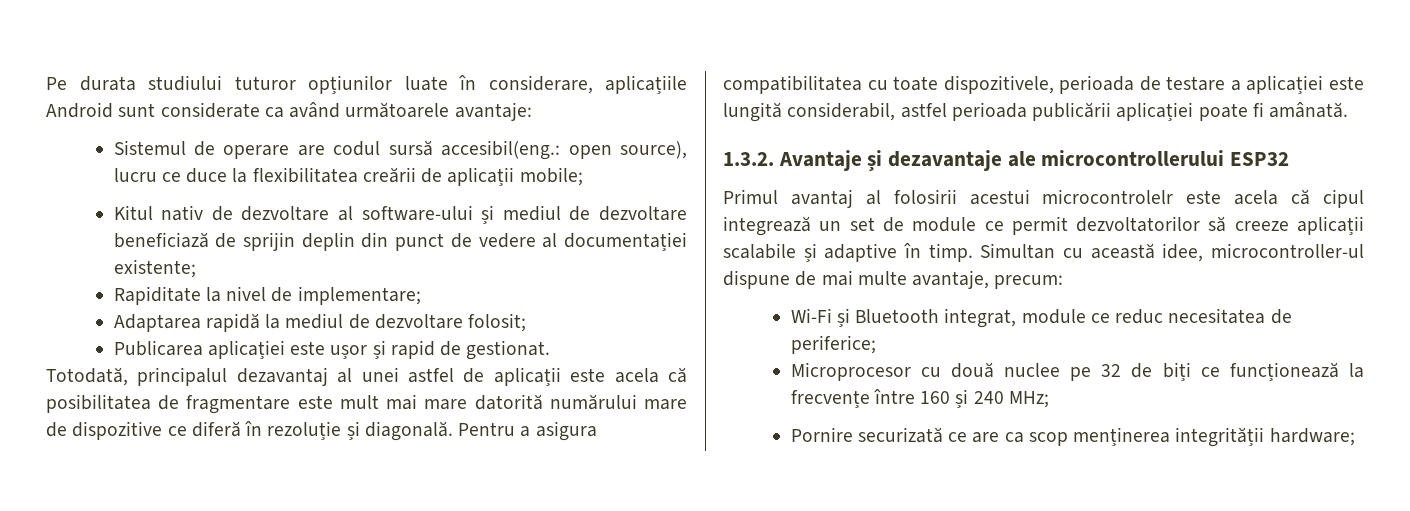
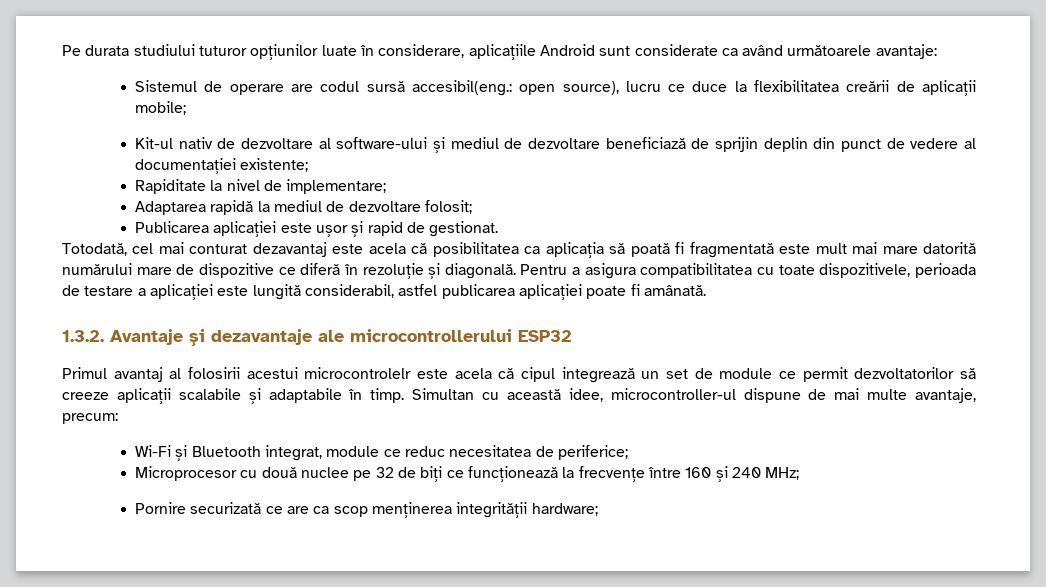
- Kitul nativ de dezvoltare al software-ului și mediul de dezvoltare beneficiază de sprijin deplin din punct de vedere al documentației existente;
+ Kit-ul nativ de dezvoltare al software-ului și mediul de dezvoltare beneficiază de sprijin deplin din punct de vedere al documentației existente;
- Totodată, principalul dezavantaj al unei astfel de aplicații este acela că posibilitatea de fragmentare este mult mai mare datorită numărului mare de dispozitive ce diferă în rezoluție și diagonală.
+ Totodată, cel mai conturat dezavantaj este acela că posibilitatea ca aplicația să poată fi fragmentată este mult mai mare datorită numărului mare de dispozitive ce diferă în rezoluție și diagonală.
- Pentru a asigura compatibilitatea cu toate dispozitivele, perioada de testare a aplicației este lungită considerabil, astfel perioada publicării aplicației poate fi amânată.
+ Pentru a asigura compatibilitatea cu toate dispozitivele, perioada de testare a aplicației este lungită considerabil, astfel publicarea aplicației poate fi amânată.
- Primul avantaj al folosirii acestui microcontrolelr este acela că cipul integrează un set de module ce permit dezvoltatorilor să creeze aplicații scalabile și adaptive în timp.
+ Primul avantaj al folosirii acestui microcontrolelr este acela că cipul integrează un set de module ce permit dezvoltatorilor să creeze aplicații scalabile și adaptabile în timp.

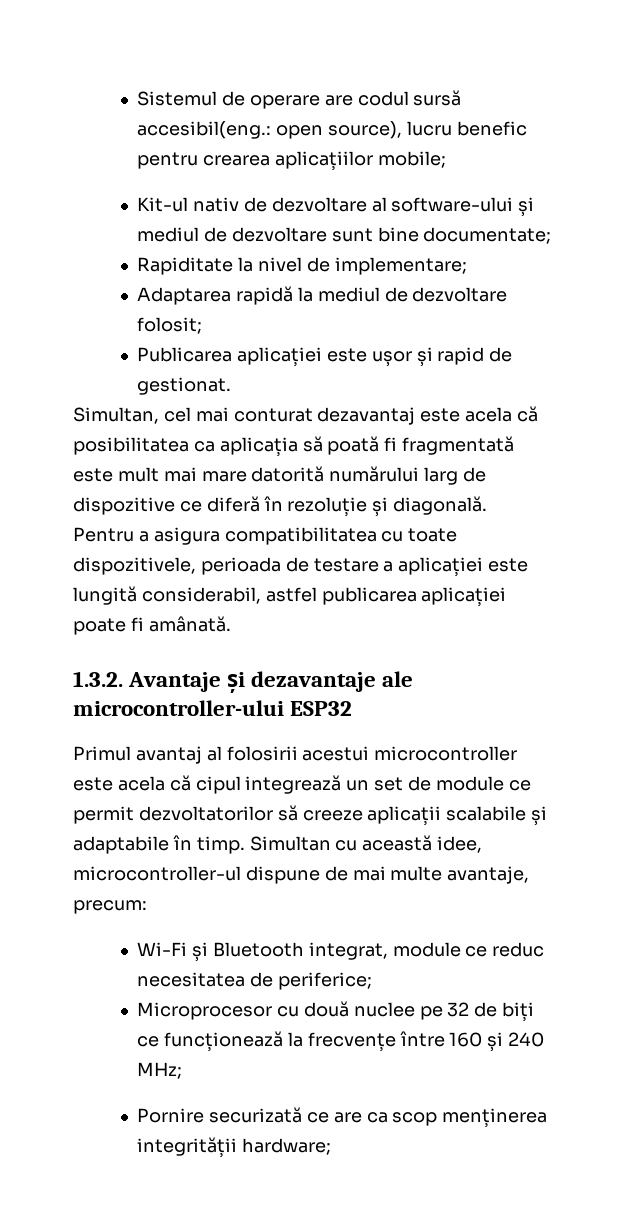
- Pe durata studiului tuturor opțiunilor luate în considerare, aplicațiile Android sunt considerate ca având următoarele avantaje:
- Sistemul de operare are codul sursă accesibil(eng.: open source), lucru ce duce la flexibilitatea creării de aplicații mobile;
+ Sistemul de operare are codul sursă accesibil(eng.: open source), lucru benefic pentru crearea aplicațiilor mobile;
- Kit-ul nativ de dezvoltare al software-ului și mediul de dezvoltare beneficiază de sprijin deplin din punct de vedere al documentației existente;
+ Kit-ul nativ de dezvoltare al software-ului și mediul de dezvoltare sunt bine documentate;
- Totodată, cel mai conturat dezavantaj este acela că posibilitatea ca aplicația să poată fi fragmentată este mult mai mare datorită numărului mare de dispozitive ce diferă în rezoluție și diagonală.
+ Simultan, cel mai conturat dezavantaj este acela că posibilitatea ca aplicația să poată fi fragmentată este mult mai mare datorită numărului larg de dispozitive ce diferă în rezoluție și diagonală.
- 1.3.2. Avantaje și dezavantaje ale microcontrollerului ESP32
+ 1.3.2. Avantaje și dezavantaje ale microcontroller-ului ESP32
- Primul avantaj al folosirii acestui microcontrolelr este acela că cipul integrează un set de module ce permit dezvoltatorilor să creeze aplicații scalabile și adaptabile în timp.
+ Primul avantaj al folosirii acestui microcontroller este acela că cipul integrează un set de module ce permit dezvoltatorilor să creeze aplicații scalabile și adaptabile în timp.

